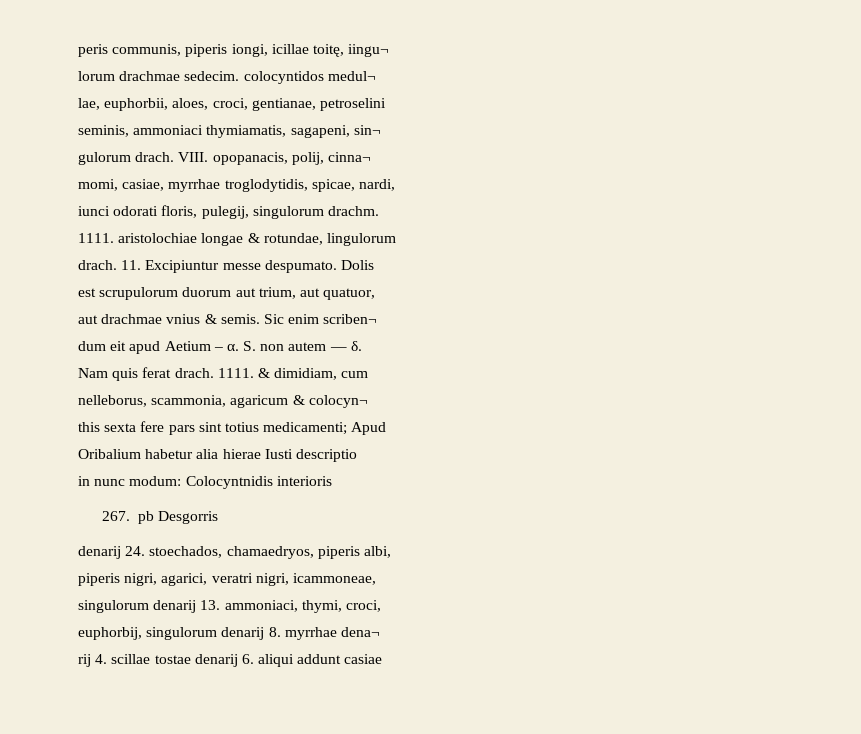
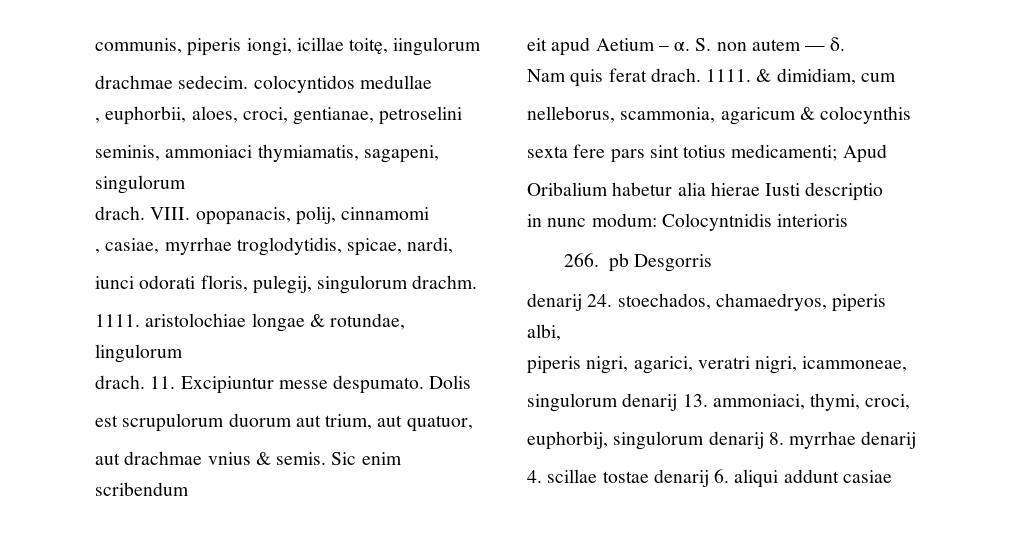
- peris communis, piperis iongi, icillae toitę, iingu¬
- lorum drachmae sedecim. colocyntidos medul¬
- lae, euphorbii, aloes, croci, gentianae, petroselini
+ communis, piperis iongi, icillae toitę, iingulorum
+ drachmae sedecim. colocyntidos medullae
+ , euphorbii, aloes, croci, gentianae, petroselini
- seminis, ammoniaci thymiamatis, sagapeni, sin¬
- gulorum drach.
+ seminis, ammoniaci thymiamatis, sagapeni, singulorum
+ drach.
- VIII. opopanacis, polij, cinna¬
- momi, casiae, myrrhae troglodytidis, spicae, nardi,
+ VIII. opopanacis, polij, cinnamomi
+ , casiae, myrrhae troglodytidis, spicae, nardi,
- Sic enim scriben¬
- dum eit apud Aetium – α.
+ Sic enim scribendum
+ eit apud Aetium – α.
- nelleborus, scammonia, agaricum & colocyn¬
- this sexta fere pars sint totius medicamenti; Apud
+ nelleborus, scammonia, agaricum & colocynthis
+ sexta fere pars sint totius medicamenti; Apud
- 267. pb Desgorris
+ 266. pb Desgorris
- euphorbij, singulorum denarij 8. myrrhae dena¬
- rij 4. scillae tostae denarij 6. aliqui addunt casiae
+ euphorbij, singulorum denarij 8. myrrhae denarij
+ 4. scillae tostae denarij 6. aliqui addunt casiae

